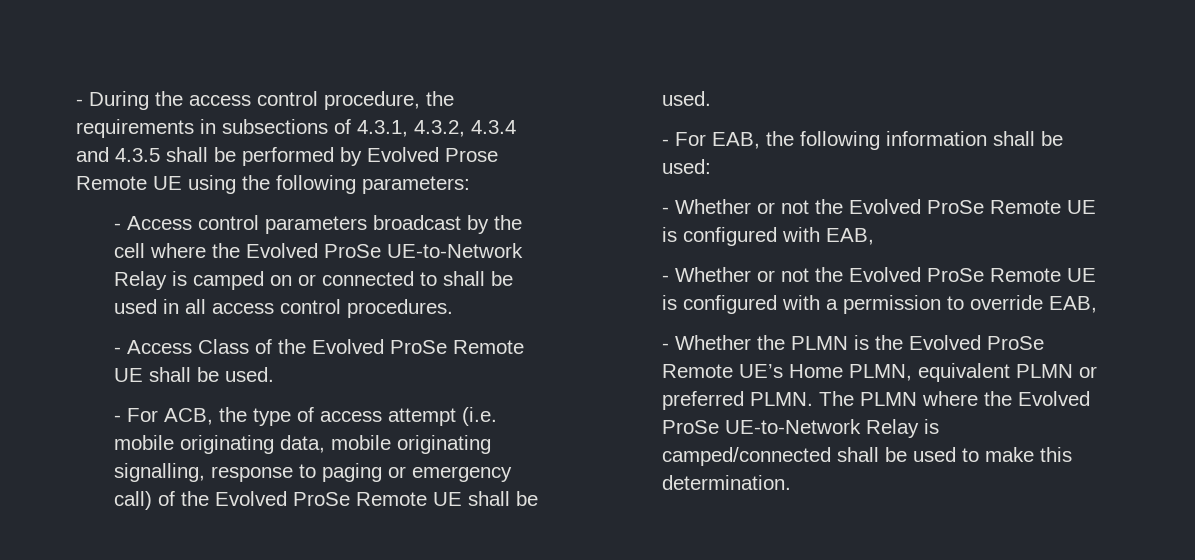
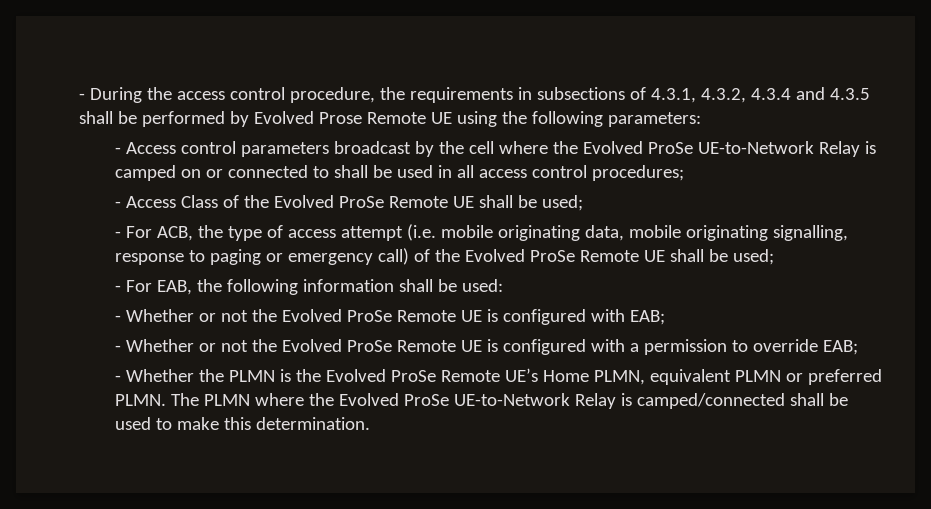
- - Access control parameters broadcast by the cell where the Evolved ProSe UE-to-Network Relay is camped on or connected to shall be used in all access control procedures.
+ - Access control parameters broadcast by the cell where the Evolved ProSe UE-to-Network Relay is camped on or connected to shall be used in all access control procedures;
- - Access Class of the Evolved ProSe Remote UE shall be used.
+ - Access Class of the Evolved ProSe Remote UE shall be used;
- - For ACB, the type of access attempt (i.e. mobile originating data, mobile originating signalling, response to paging or emergency call) of the Evolved ProSe Remote UE shall be used.
+ - For ACB, the type of access attempt (i.e. mobile originating data, mobile originating signalling, response to paging or emergency call) of the Evolved ProSe Remote UE shall be used;
- - Whether or not the Evolved ProSe Remote UE is configured with EAB,
+ - Whether or not the Evolved ProSe Remote UE is configured with EAB;
- - Whether or not the Evolved ProSe Remote UE is configured with a permission to override EAB,
+ - Whether or not the Evolved ProSe Remote UE is configured with a permission to override EAB;

